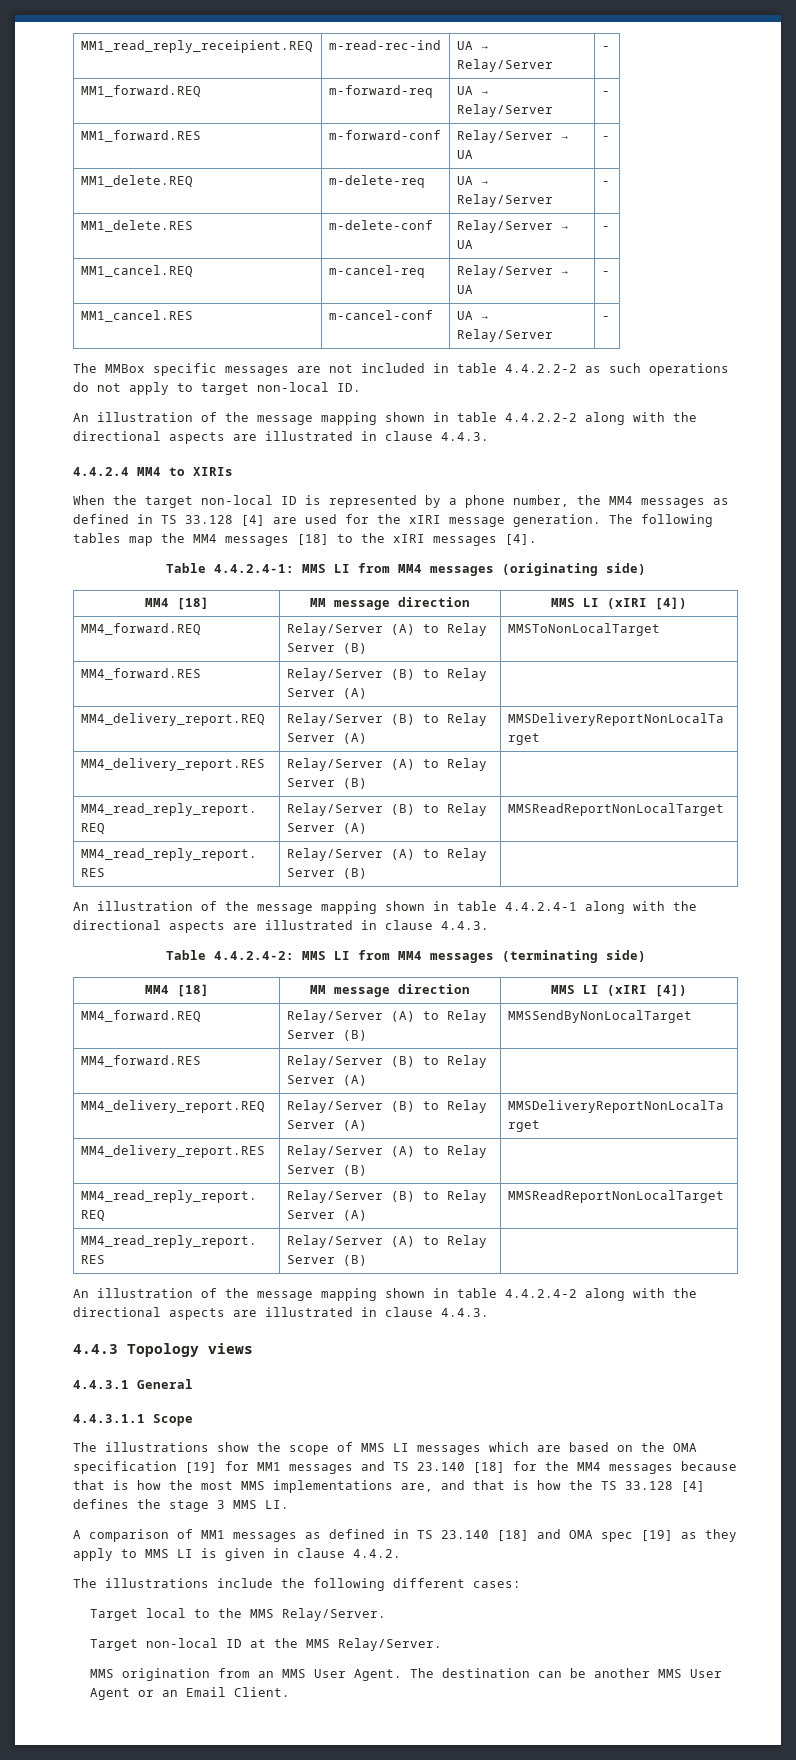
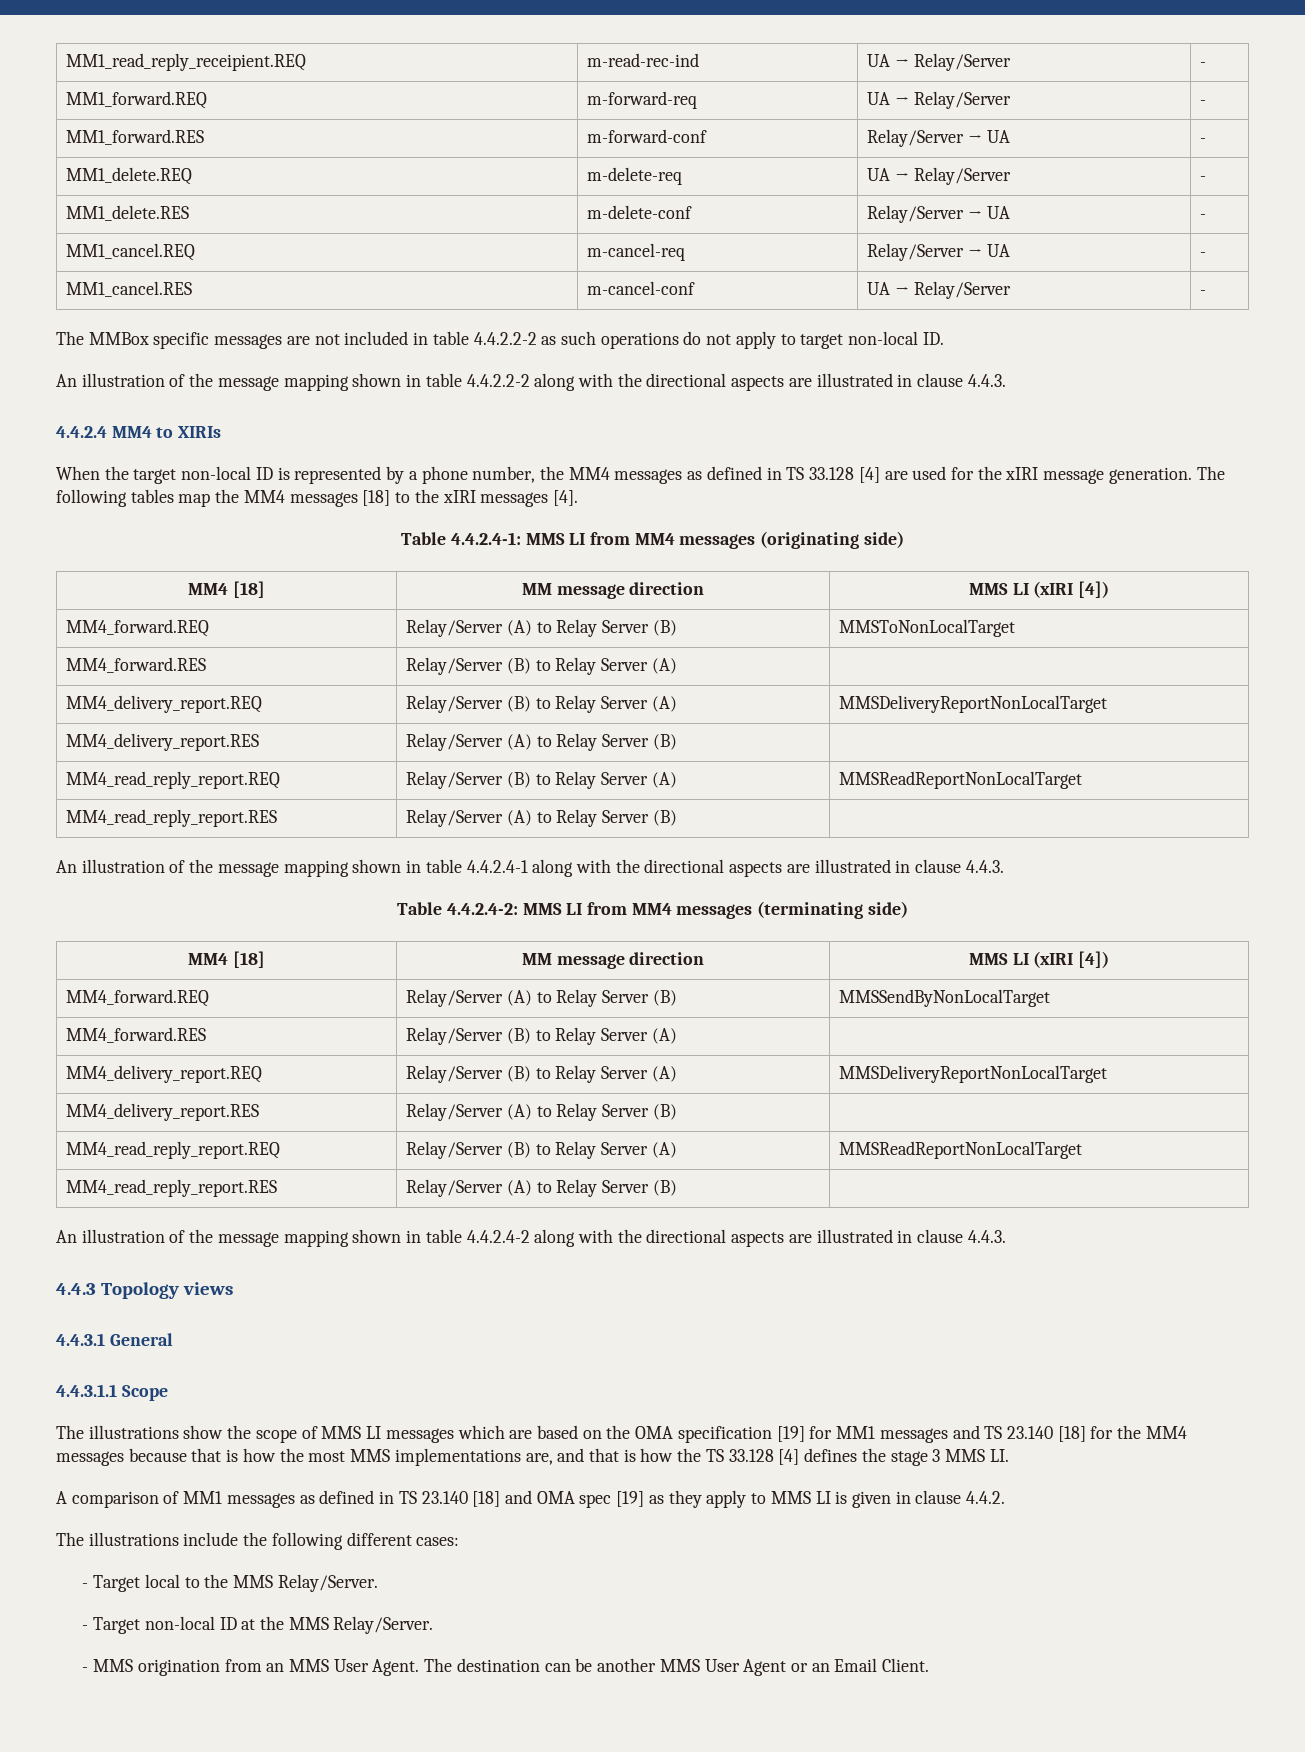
- Target local to the MMS Relay/Server.
+ - Target local to the MMS Relay/Server.
- Target non-local ID at the MMS Relay/Server.
+ - Target non-local ID at the MMS Relay/Server.
- MMS origination from an MMS User Agent.
+ - MMS origination from an MMS User Agent.

